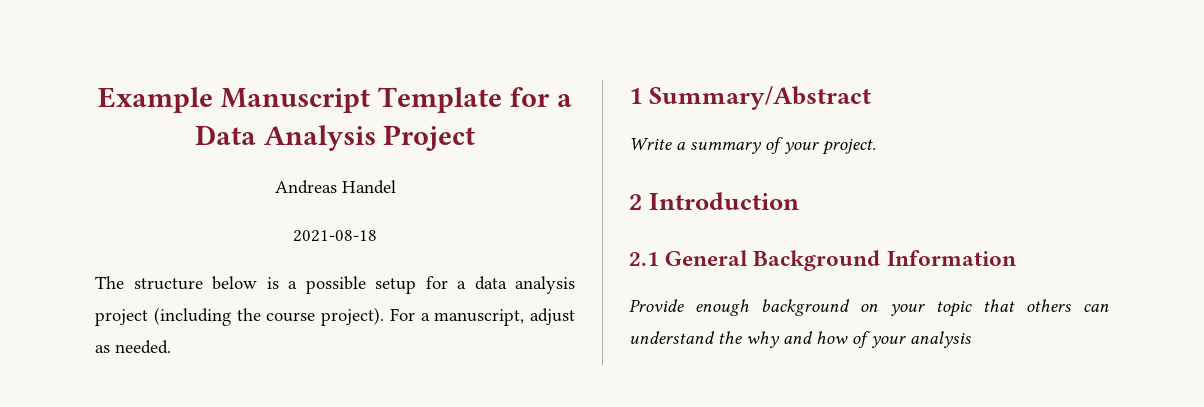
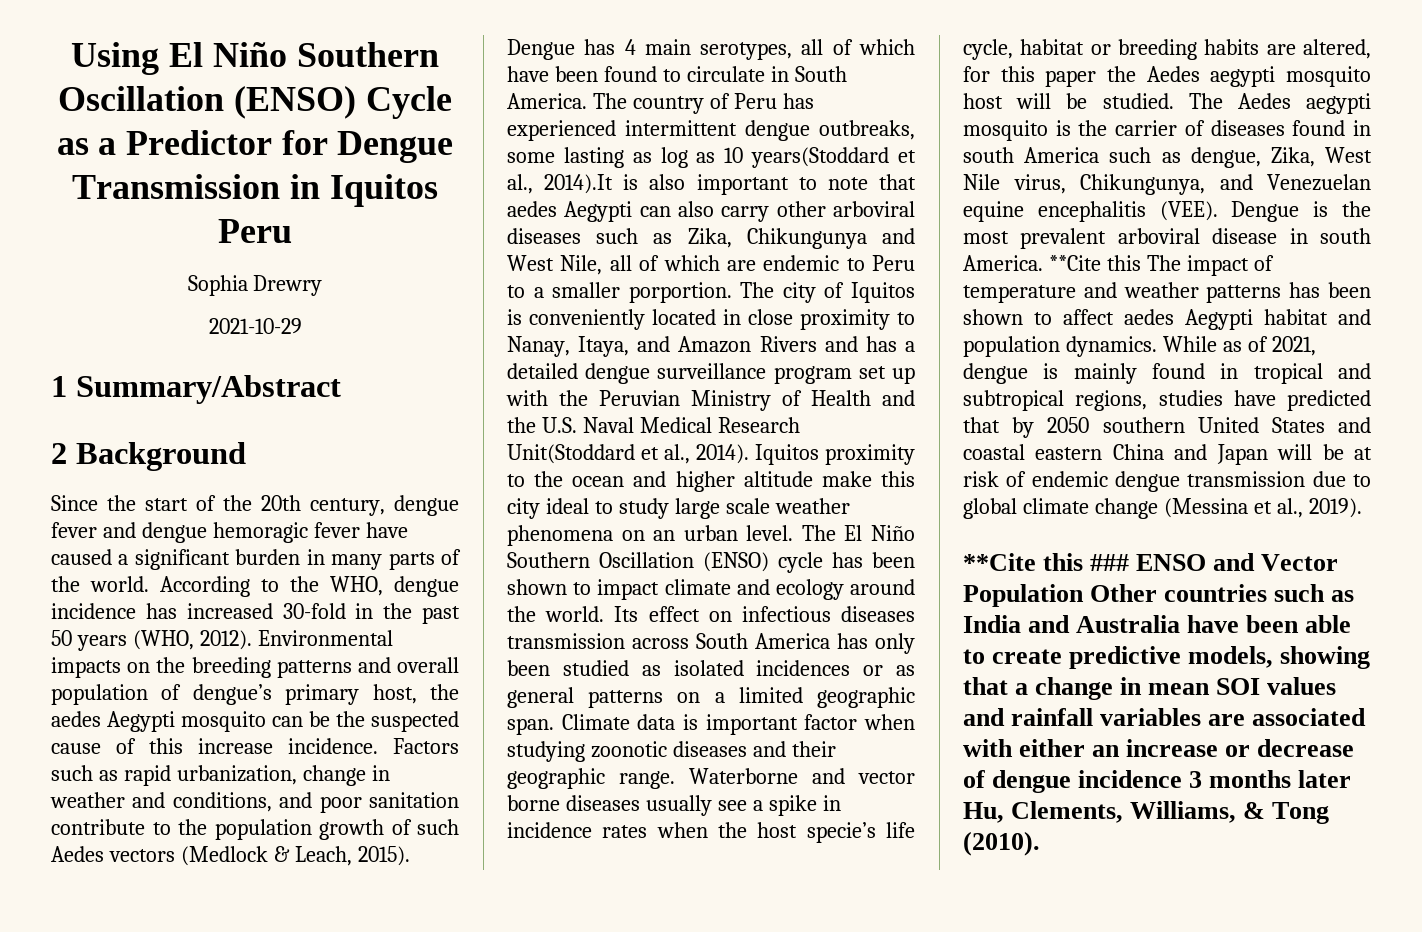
- Example Manuscript Template for a Data Analysis Project
- Andreas Handel
- 2021-08-18
- The structure below is a possible setup for a data analysis project (including the course project). For a manuscript, adjust as needed.
+ Using El Niño Southern Oscillation (ENSO) Cycle as a Predictor for Dengue Transmission in Iquitos Peru
+ Sophia Drewry
+ 2021-10-29
  1 Summary/Abstract
- Write a summary of your project.
- 2 Introduction
- 2.1 General Background Information
- Provide enough background on your topic that others can understand the why and how of your analysis
+ 2 Background
+ Since the start of the 20th century, dengue fever and dengue hemoragic fever have caused a significant burden in many parts of the world. According to the WHO, dengue incidence has increased 30-fold in the past 50 years (WHO, 2012). Environmental impacts on the breeding patterns and overall population of dengue’s primary host, the aedes Aegypti mosquito can be the suspected cause of this increase incidence. Factors such as rapid urbanization, change in weather and conditions, and poor sanitation contribute to the population growth of such Aedes vectors (Medlock & Leach, 2015). Dengue has 4 main serotypes, all of which have been found to circulate in South America. The country of Peru has experienced intermittent dengue outbreaks, some lasting as log as 10 years(Stoddard et al., 2014).It is also important to note that aedes Aegypti can also carry other arboviral diseases such as Zika, Chikungunya and West Nile, all of which are endemic to Peru to a smaller porportion. The city of Iquitos is conveniently located in close proximity to Nanay, Itaya, and Amazon Rivers and has a detailed dengue surveillance program set up with the Peruvian Ministry of Health and the U.S. Naval Medical Research Unit(Stoddard et al., 2014). Iquitos proximity to the ocean and higher altitude make this city ideal to study large scale weather phenomena on an urban level. The El Niño Southern Oscillation (ENSO) cycle has been shown to impact climate and ecology around the world. Its effect on infectious diseases transmission across South America has only been studied as isolated incidences or as general patterns on a limited geographic span. Climate data is important factor when studying zoonotic diseases and their geographic range. Waterborne and vector borne diseases usually see a spike in incidence rates when the host specie’s life cycle, habitat or breeding habits are altered, for this paper the Aedes aegypti mosquito host will be studied. The Aedes aegypti mosquito is the carrier of diseases found in south America such as dengue, Zika, West Nile virus, Chikungunya, and Venezuelan equine encephalitis (VEE). Dengue is the most prevalent arboviral disease in south America. **Cite this The impact of temperature and weather patterns has been shown to affect aedes Aegypti habitat and population dynamics. While as of 2021, dengue is mainly found in tropical and subtropical regions, studies have predicted that by 2050 southern United States and coastal eastern China and Japan will be at risk of endemic dengue transmission due to global climate change (Messina et al., 2019).
+ **Cite this ### ENSO and Vector Population Other countries such as India and Australia have been able to create predictive models, showing that a change in mean SOI values and rainfall variables are associated with either an increase or decrease of dengue incidence 3 months later Hu, Clements, Williams, & Tong (2010).

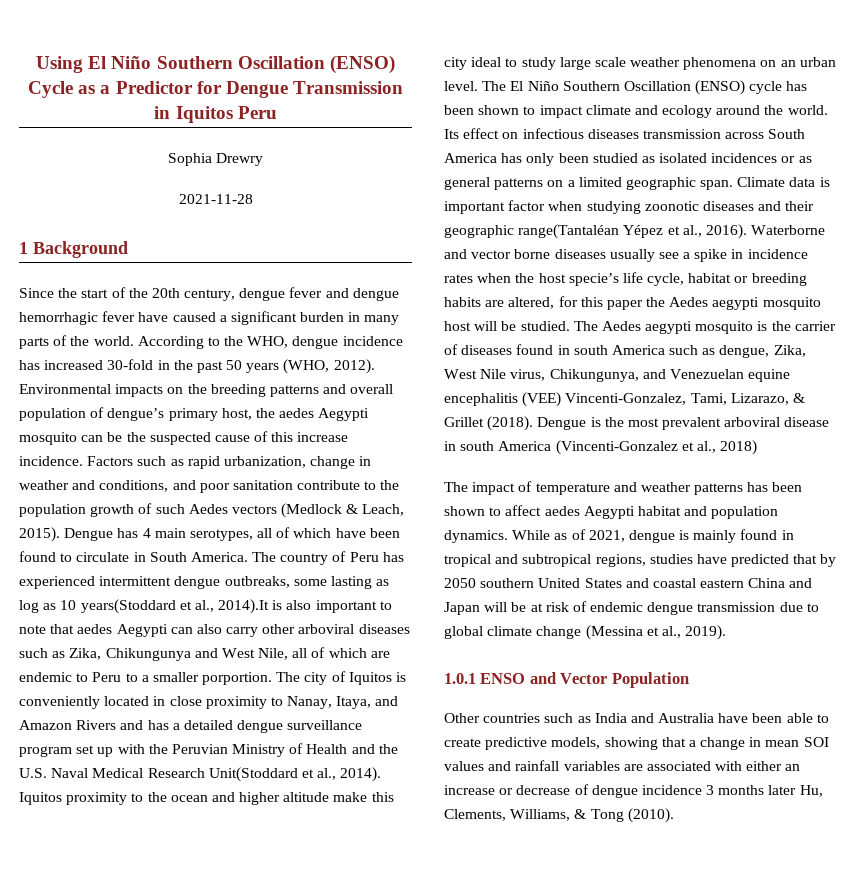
- 2021-10-29
+ 2021-11-28
- 1 Summary/Abstract
- 2 Background
+ 1 Background
- Since the start of the 20th century, dengue fever and dengue hemoragic fever have caused a significant burden in many parts of the world.
+ Since the start of the 20th century, dengue fever and dengue hemorrhagic fever have caused a significant burden in many parts of the world.
- Climate data is important factor when studying zoonotic diseases and their geographic range.
+ Climate data is important factor when studying zoonotic diseases and their geographic range(Tantaléan Yépez et al., 2016).
- The Aedes aegypti mosquito is the carrier of diseases found in south America such as dengue, Zika, West Nile virus, Chikungunya, and Venezuelan equine encephalitis (VEE).
+ The Aedes aegypti mosquito is the carrier of diseases found in south America such as dengue, Zika, West Nile virus, Chikungunya, and Venezuelan equine encephalitis (VEE) Vincenti-Gonzalez, Tami, Lizarazo, & Grillet (2018).
- Dengue is the most prevalent arboviral disease in south America. **Cite this The impact of temperature and weather patterns has been shown to affect aedes Aegypti habitat and population dynamics.
+ Dengue is the most prevalent arboviral disease in south America (Vincenti-Gonzalez et al., 2018)
+ The impact of temperature and weather patterns has been shown to affect aedes Aegypti habitat and population dynamics.
- **Cite this ### ENSO and Vector Population Other countries such as India and Australia have been able to create predictive models, showing that a change in mean SOI values and rainfall variables are associated with either an increase or decrease of dengue incidence 3 months later Hu, Clements, Williams, & Tong (2010).
+ 1.0.1 ENSO and Vector Population
+ Other countries such as India and Australia have been able to create predictive models, showing that a change in mean SOI values and rainfall variables are associated with either an increase or decrease of dengue incidence 3 months later Hu, Clements, Williams, & Tong (2010).

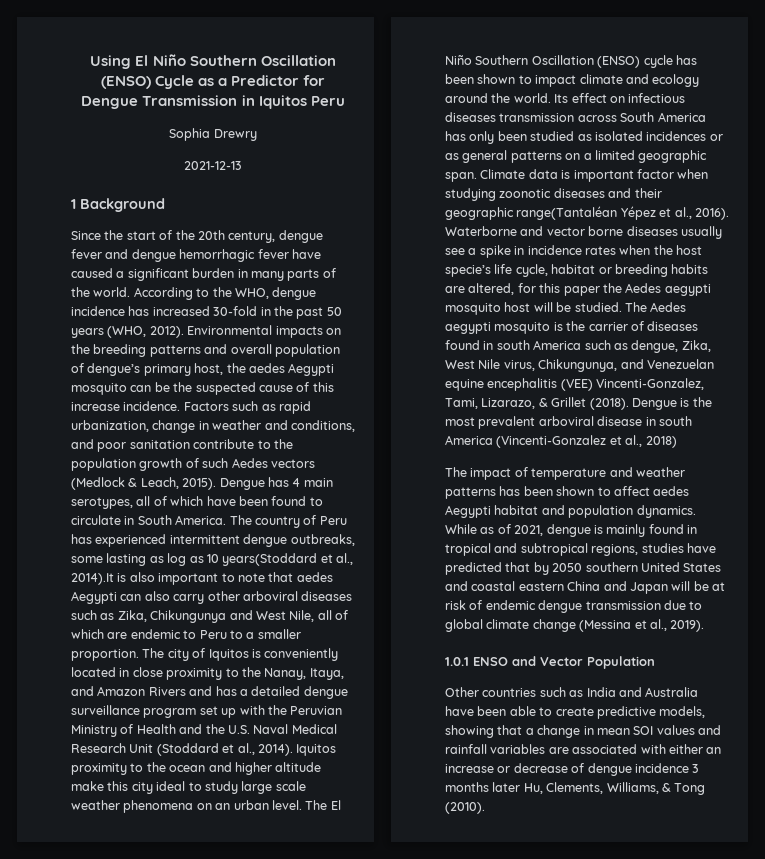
- 2021-11-28
+ 2021-12-13
- The country of Peru has experienced intermittent dengue outbreaks, some lasting as log as 10 years(Stoddard et al., 2014).It is also important to note that aedes Aegypti can also carry other arboviral diseases such as Zika, Chikungunya and West Nile, all of which are endemic to Peru to a smaller porportion.
+ The country of Peru has experienced intermittent dengue outbreaks, some lasting as log as 10 years(Stoddard et al., 2014).It is also important to note that aedes Aegypti can also carry other arboviral diseases such as Zika, Chikungunya and West Nile, all of which are endemic to Peru to a smaller proportion.
- The city of Iquitos is conveniently located in close proximity to Nanay, Itaya, and Amazon Rivers and has a detailed dengue surveillance program set up with the Peruvian Ministry of Health and the U.S. Naval Medical Research Unit(Stoddard et al., 2014).
+ The city of Iquitos is conveniently located in close proximity to the Nanay, Itaya, and Amazon Rivers and has a detailed dengue surveillance program set up with the Peruvian Ministry of Health and the U.S. Naval Medical Research Unit (Stoddard et al., 2014).

